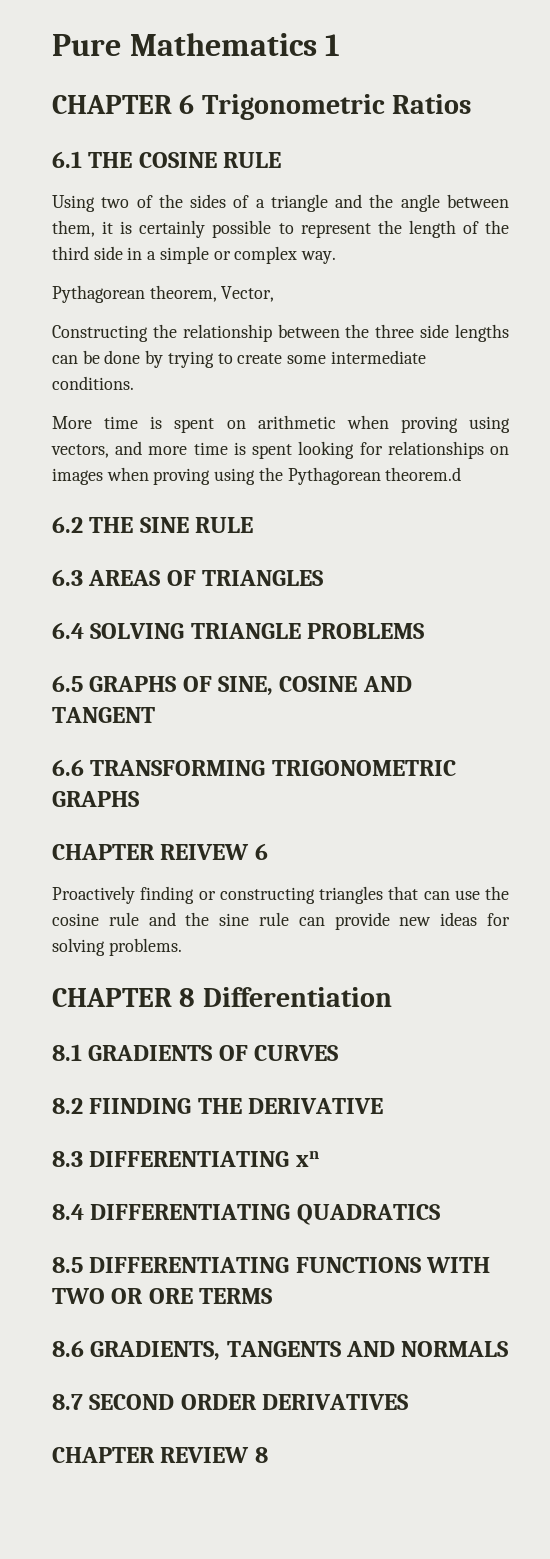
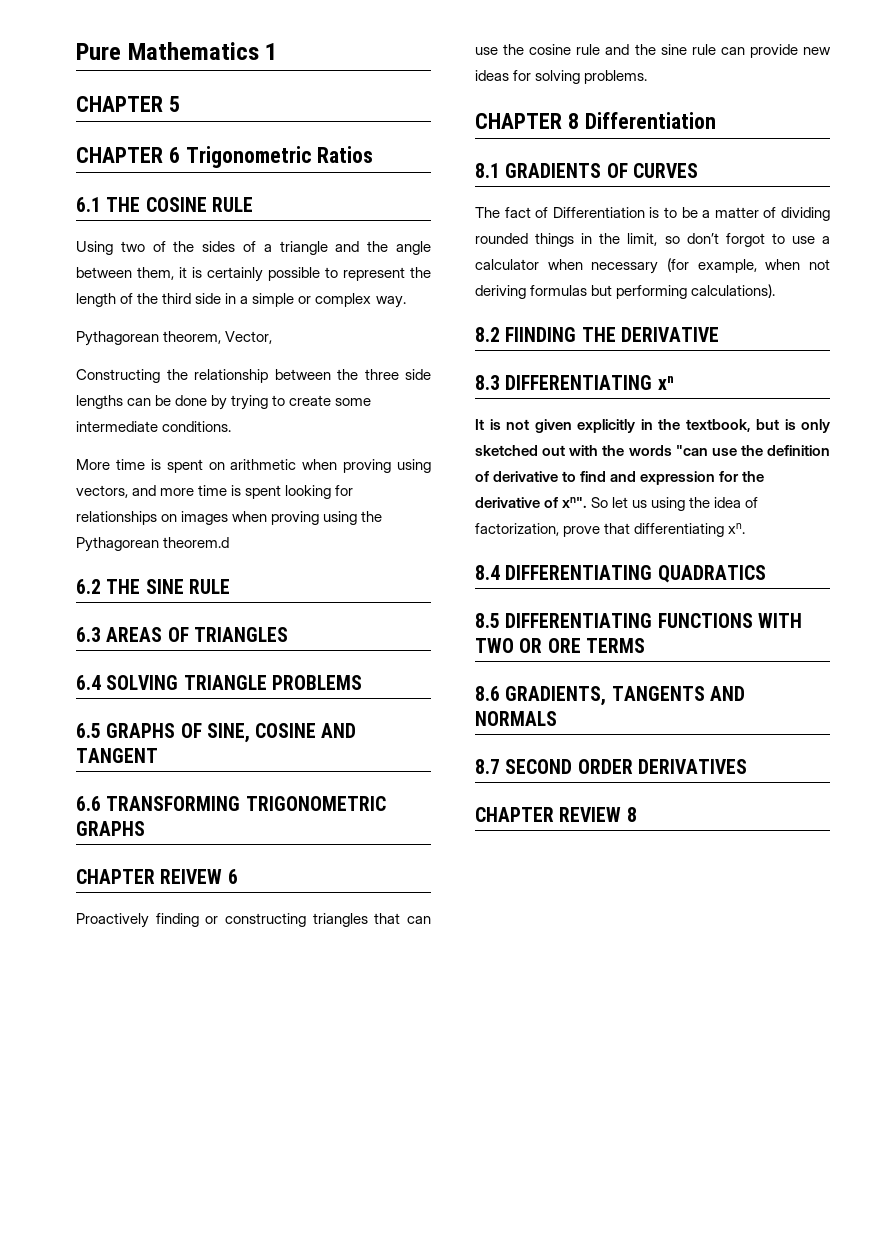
+ CHAPTER 5
+ The fact of Differentiation is to be a matter of dividing rounded things in the limit, so don’t forgot to use a calculator when necessary (for example, when not deriving formulas but performing calculations).
+ It is not given explicitly in the textbook, but is only sketched out with the words "can use the definition of derivative to find and expression for the derivative of xn". So let us using the idea of factorization, prove that differentiating xn.

